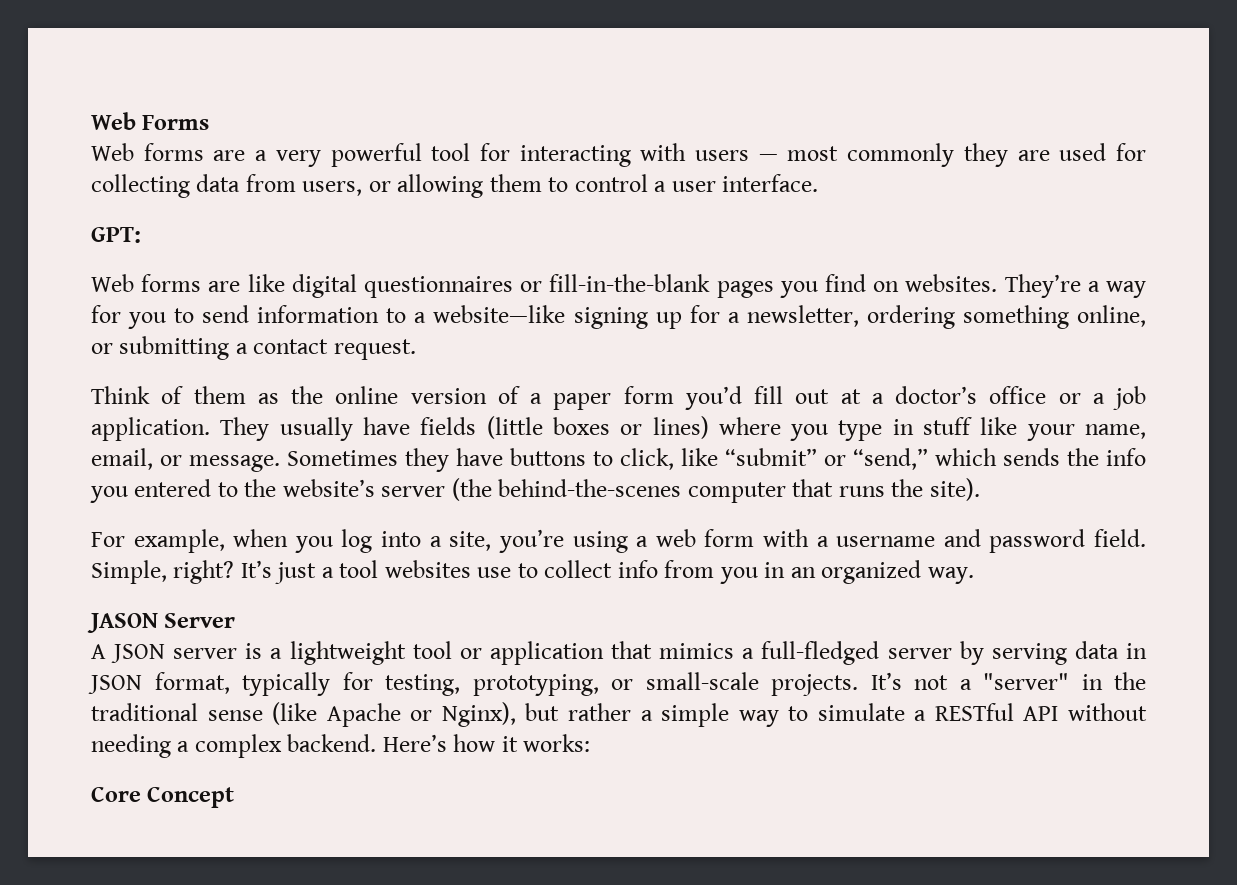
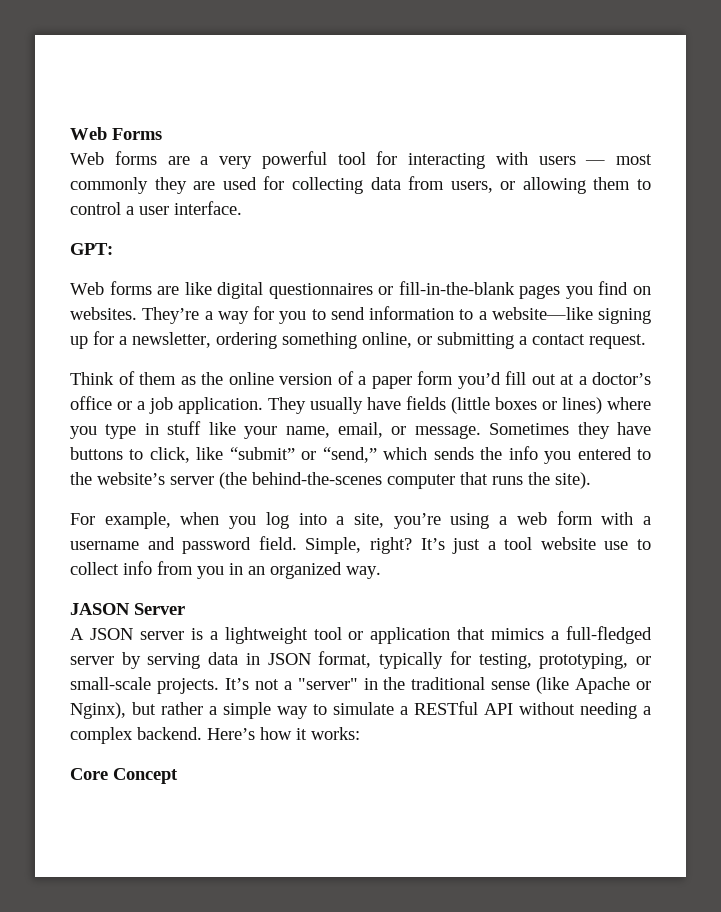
- It’s just a tool websites use to collect info from you in an organized way.
+ It’s just a tool website use to collect info from you in an organized way.

